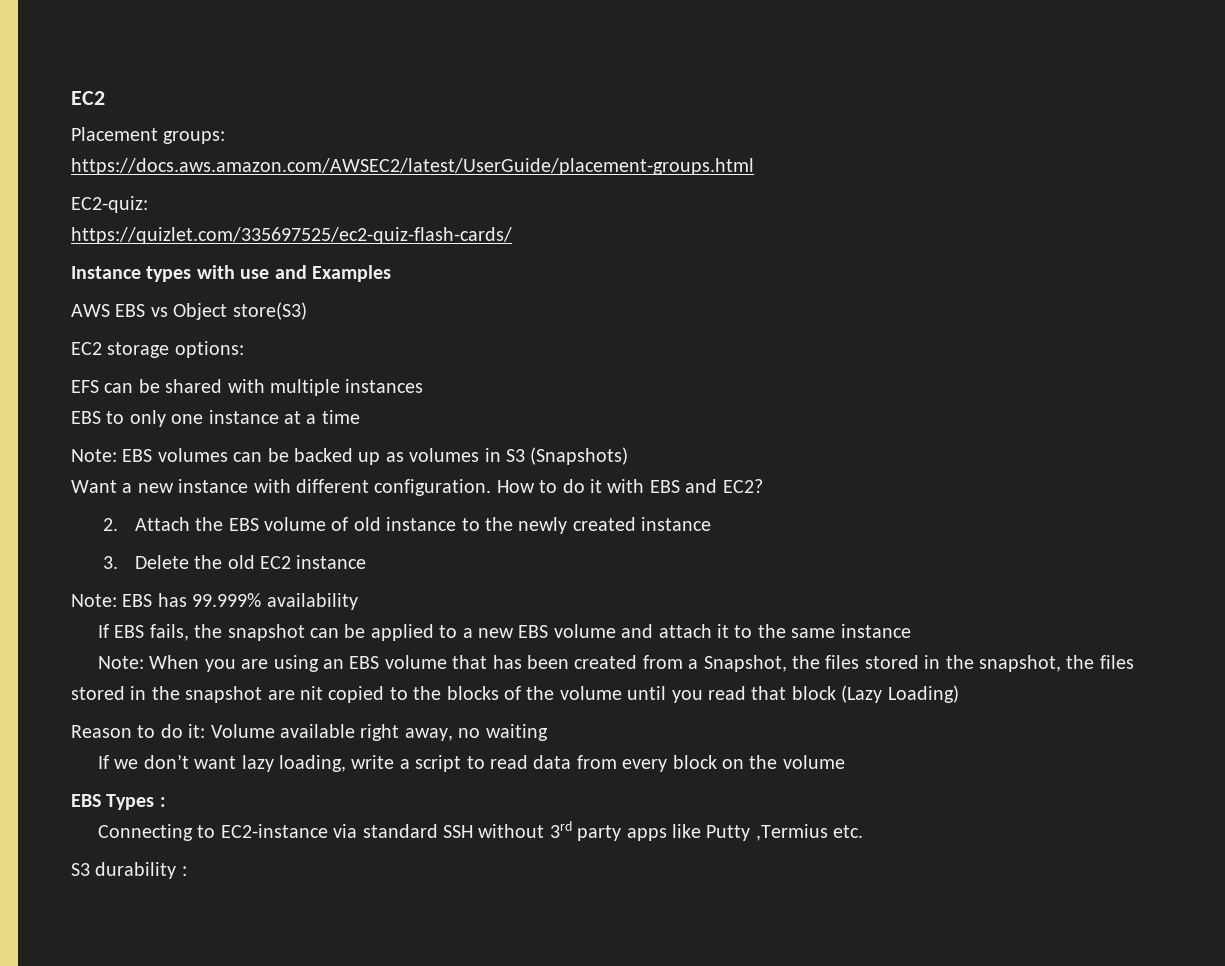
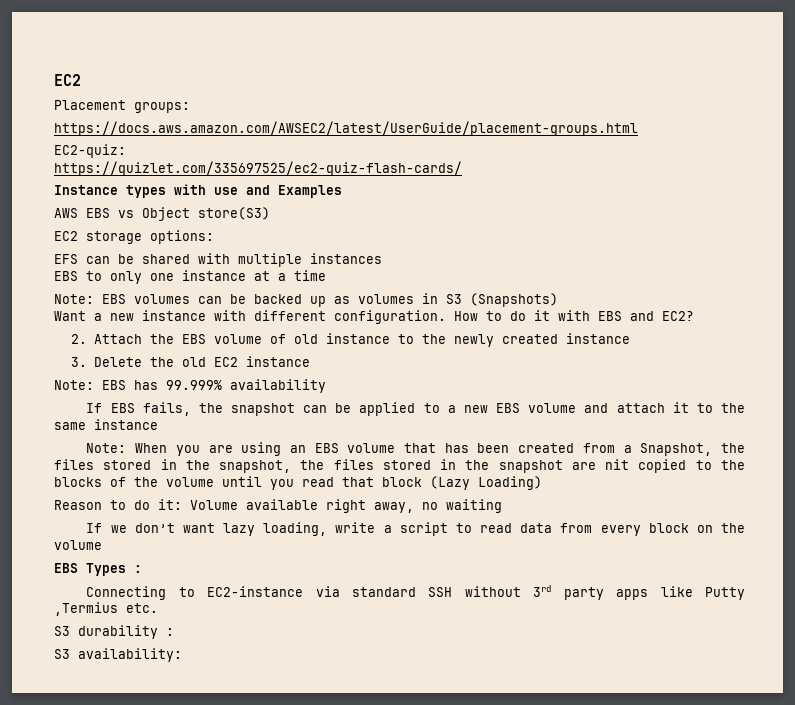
+ S3 availability:

